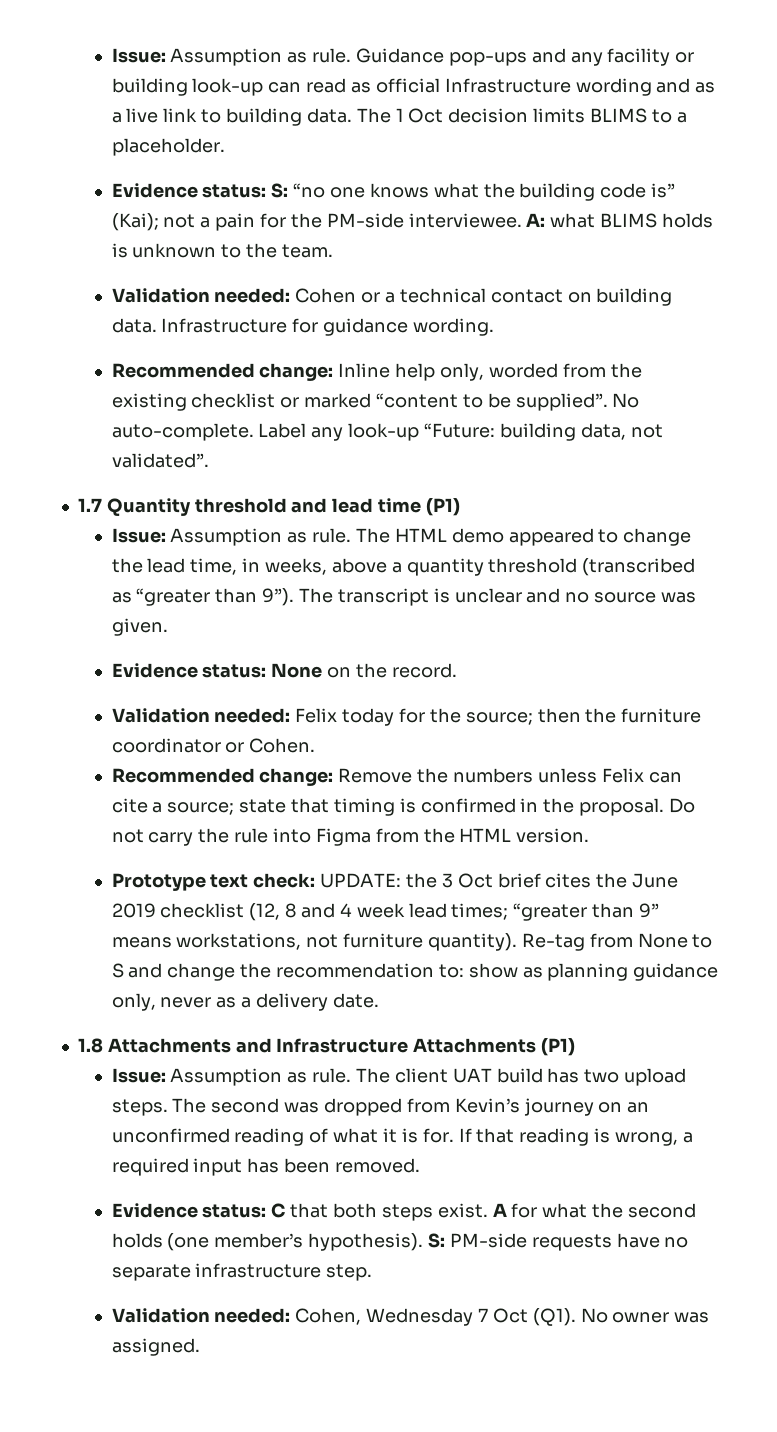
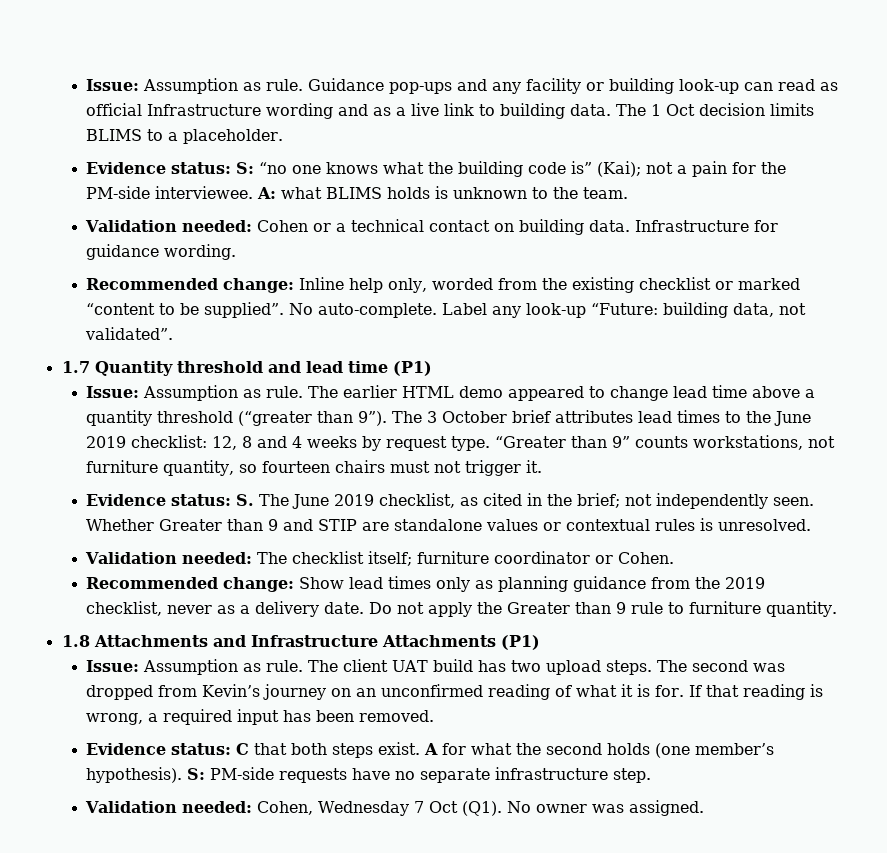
- The HTML demo appeared to change the lead time, in weeks, above a quantity threshold (transcribed as “greater than 9”). The transcript is unclear and no source was given.
- Evidence status: None on the record.
- Validation needed: Felix today for the source; then the furniture coordinator or Cohen.
+ The earlier HTML demo appeared to change lead time above a quantity threshold (“greater than 9”). The 3 October brief attributes lead times to the June 2019 checklist: 12, 8 and 4 weeks by request type. “Greater than 9” counts workstations, not furniture quantity, so fourteen chairs must not trigger it.
+ Evidence status: S. The June 2019 checklist, as cited in the brief; not independently seen. Whether Greater than 9 and STIP are standalone values or contextual rules is unresolved.
+ Validation needed: The checklist itself; furniture coordinator or Cohen.
- Recommended change: Remove the numbers unless Felix can cite a source; state that timing is confirmed in the proposal. Do not carry the rule into Figma from the HTML version.
- Prototype text check: UPDATE: the 3 Oct brief cites the June 2019 checklist (12, 8 and 4 week lead times; “greater than 9” means workstations, not furniture quantity). Re-tag from None to S and change the recommendation to: show as planning guidance only, never as a delivery date.
+ Recommended change: Show lead times only as planning guidance from the 2019 checklist, never as a delivery date. Do not apply the Greater than 9 rule to furniture quantity.

